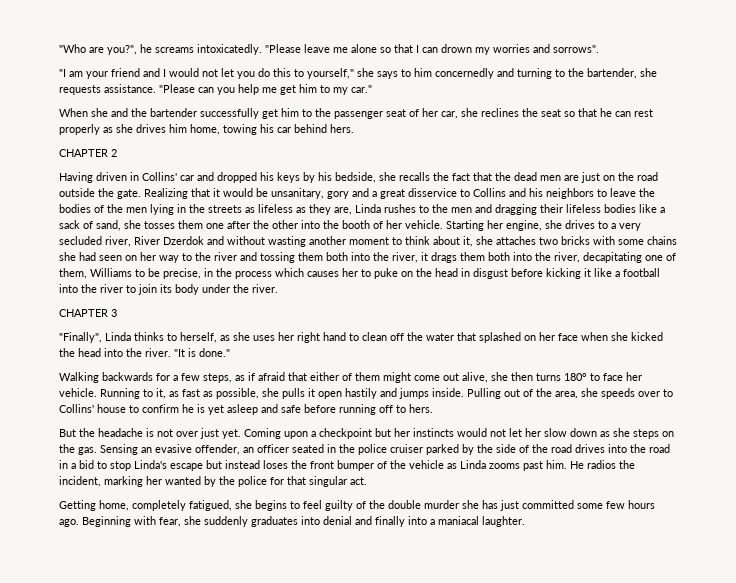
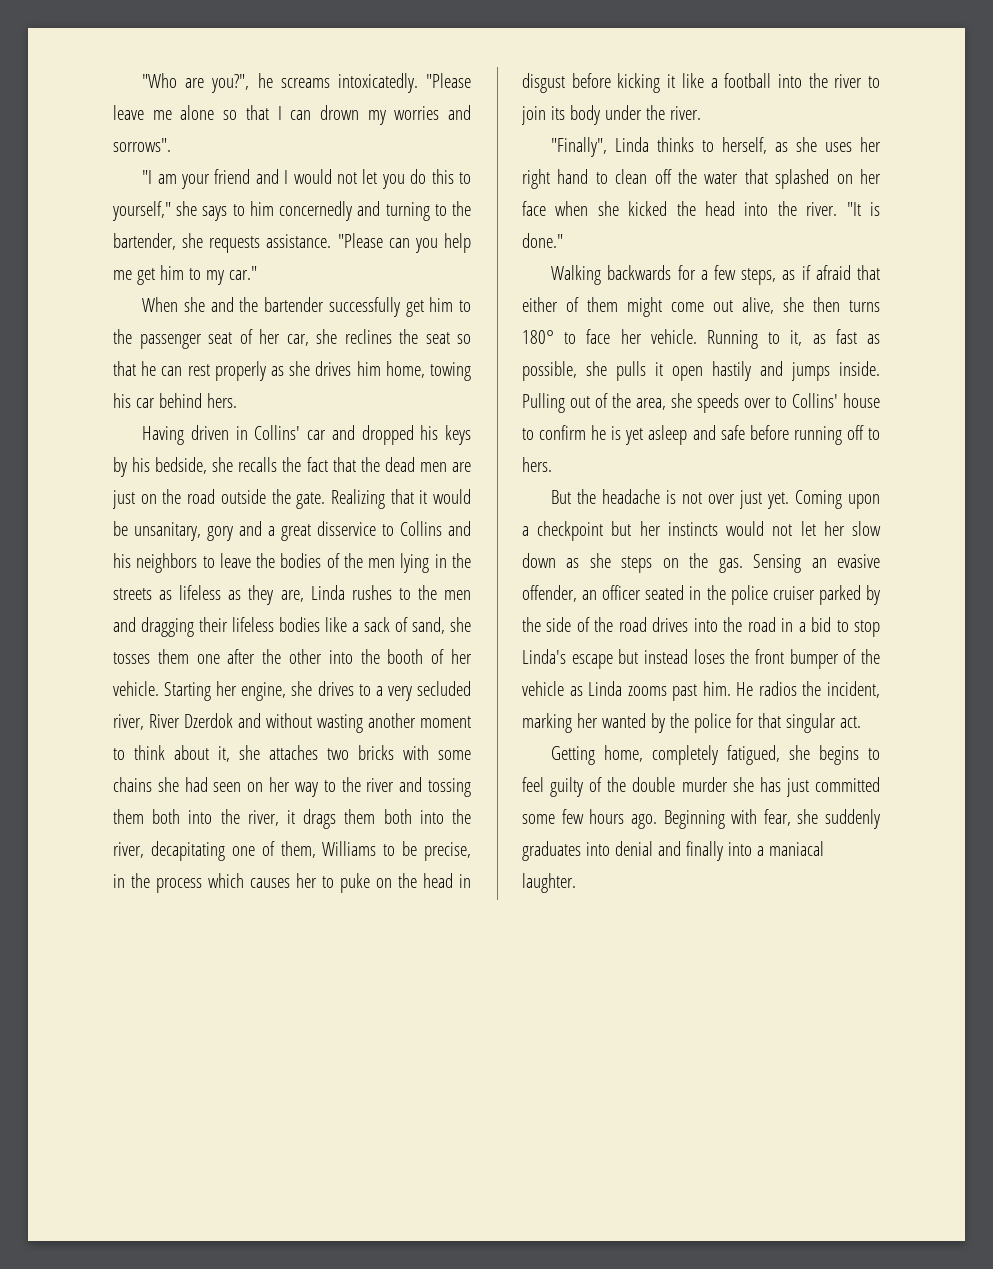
- CHAPTER 2
- CHAPTER 3

